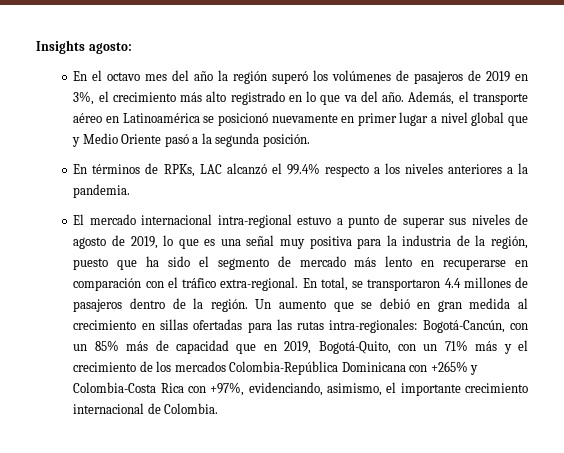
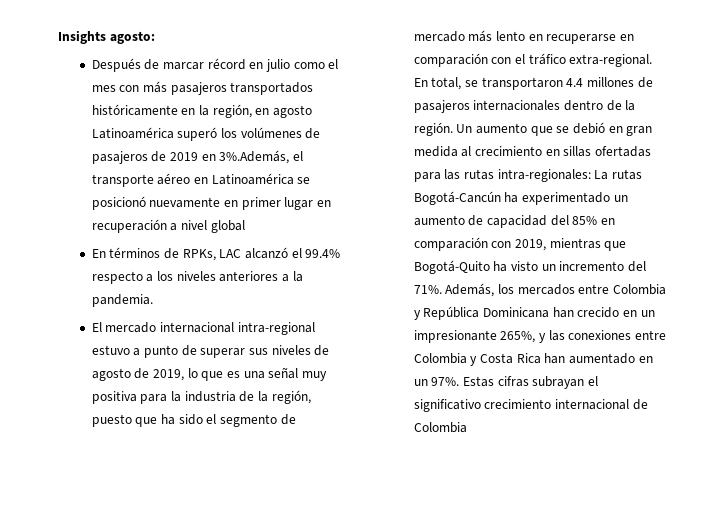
- En el octavo mes del año la región superó los volúmenes de pasajeros de 2019 en 3%, el crecimiento más alto registrado en lo que va del año. Además, el transporte aéreo en Latinoamérica se posicionó nuevamente en primer lugar a nivel global que y Medio Oriente pasó a la segunda posición.
+ Después de marcar récord en julio como el mes con más pasajeros transportados históricamente en la región, en agosto Latinoamérica superó los volúmenes de pasajeros de 2019 en 3%.Además, el transporte aéreo en Latinoamérica se posicionó nuevamente en primer lugar en recuperación a nivel global
- En total, se transportaron 4.4 millones de pasajeros dentro de la región.
+ En total, se transportaron 4.4 millones de pasajeros internacionales dentro de la región.
- Un aumento que se debió en gran medida al crecimiento en sillas ofertadas para las rutas intra-regionales: Bogotá-Cancún, con un 85% más de capacidad que en 2019, Bogotá-Quito, con un 71% más y el crecimiento de los mercados Colombia-República Dominicana con +265% y Colombia-Costa Rica con +97%, evidenciando, asimismo, el importante crecimiento internacional de Colombia.
+ Un aumento que se debió en gran medida al crecimiento en sillas ofertadas para las rutas intra-regionales: La rutas Bogotá-Cancún ha experimentado un aumento de capacidad del 85% en comparación con 2019, mientras que Bogotá-Quito ha visto un incremento del 71%. Además, los mercados entre Colombia y República Dominicana han crecido en un impresionante 265%, y las conexiones entre Colombia y Costa Rica han aumentado en un 97%. Estas cifras subrayan el significativo crecimiento internacional de Colombia

